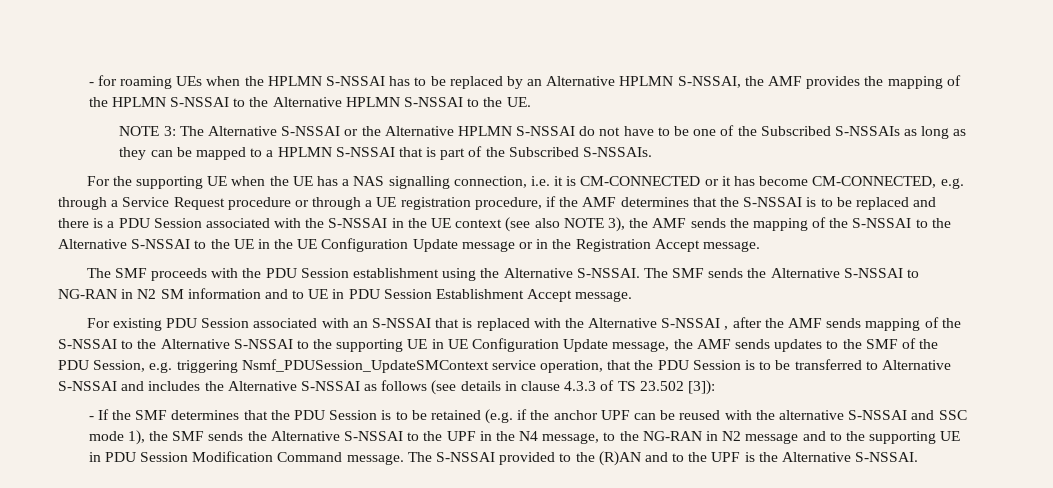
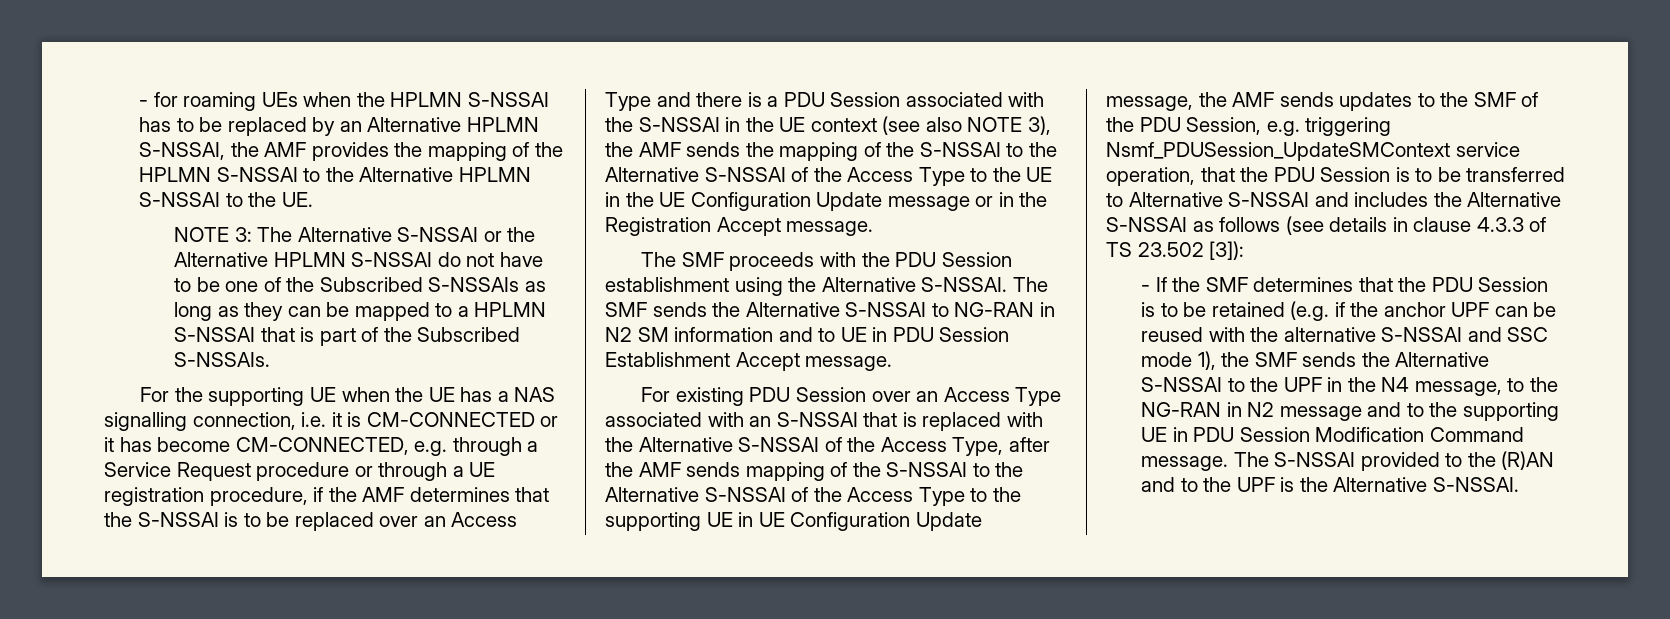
- For the supporting UE when the UE has a NAS signalling connection, i.e. it is CM-CONNECTED or it has become CM-CONNECTED, e.g. through a Service Request procedure or through a UE registration procedure, if the AMF determines that the S-NSSAI is to be replaced and there is a PDU Session associated with the S-NSSAI in the UE context (see also NOTE 3), the AMF sends the mapping of the S-NSSAI to the Alternative S-NSSAI to the UE in the UE Configuration Update message or in the Registration Accept message.
+ For the supporting UE when the UE has a NAS signalling connection, i.e. it is CM-CONNECTED or it has become CM-CONNECTED, e.g. through a Service Request procedure or through a UE registration procedure, if the AMF determines that the S-NSSAI is to be replaced over an Access Type and there is a PDU Session associated with the S-NSSAI in the UE context (see also NOTE 3), the AMF sends the mapping of the S-NSSAI to the Alternative S-NSSAI of the Access Type to the UE in the UE Configuration Update message or in the Registration Accept message.
- For existing PDU Session associated with an S-NSSAI that is replaced with the Alternative S-NSSAI , after the AMF sends mapping of the S-NSSAI to the Alternative S-NSSAI to the supporting UE in UE Configuration Update message, the AMF sends updates to the SMF of the PDU Session, e.g. triggering Nsmf_PDUSession_UpdateSMContext service operation, that the PDU Session is to be transferred to Alternative S-NSSAI and includes the Alternative S-NSSAI as follows (see details in clause 4.3.3 of TS 23.502 [3]):
+ For existing PDU Session over an Access Type associated with an S-NSSAI that is replaced with the Alternative S-NSSAI of the Access Type, after the AMF sends mapping of the S-NSSAI to the Alternative S-NSSAI of the Access Type to the supporting UE in UE Configuration Update message, the AMF sends updates to the SMF of the PDU Session, e.g. triggering Nsmf_PDUSession_UpdateSMContext service operation, that the PDU Session is to be transferred to Alternative S-NSSAI and includes the Alternative S-NSSAI as follows (see details in clause 4.3.3 of TS 23.502 [3]):

